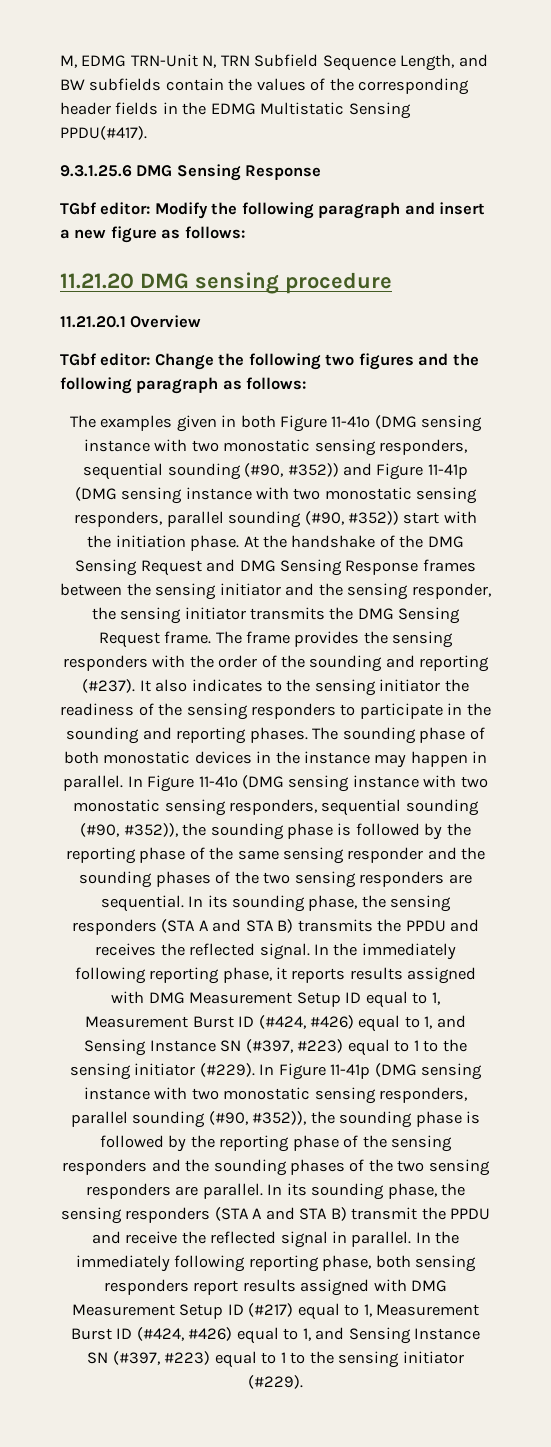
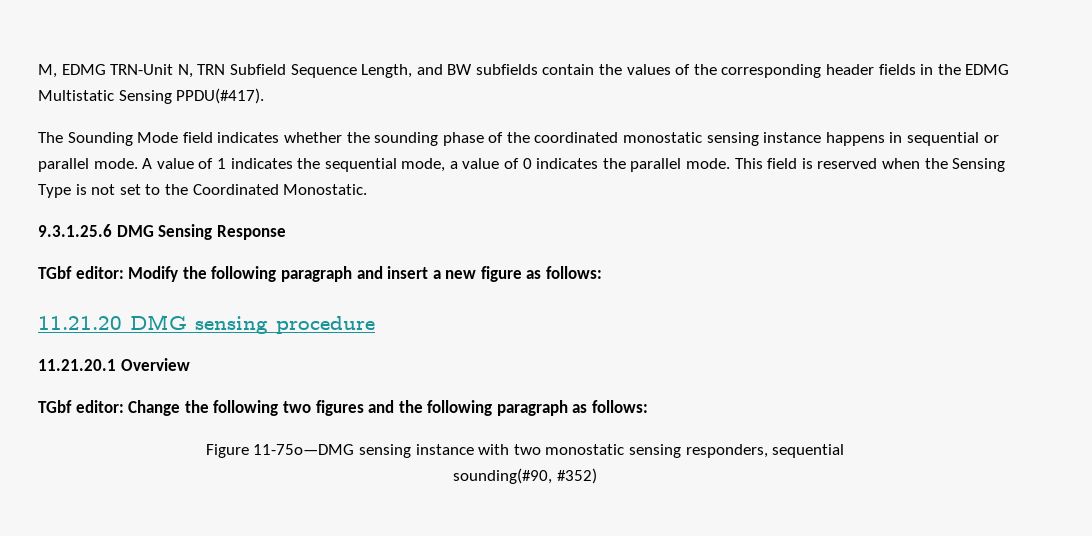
+ The Sounding Mode field indicates whether the sounding phase of the coordinated monostatic sensing instance happens in sequential or parallel mode. A value of 1 indicates the sequential mode, a value of 0 indicates the parallel mode. This field is reserved when the Sensing Type is not set to the Coordinated Monostatic.
- The examples given in both Figure 11-41o (DMG sensing instance with two monostatic sensing responders, sequential sounding (#90, #352)) and Figure 11-41p (DMG sensing instance with two monostatic sensing responders, parallel sounding (#90, #352)) start with the initiation phase. At the handshake of the DMG Sensing Request and DMG Sensing Response frames between the sensing initiator and the sensing responder, the sensing initiator transmits the DMG Sensing Request frame. The frame provides the sensing responders with the order of the sounding and reporting (#237). It also indicates to the sensing initiator the readiness of the sensing responders to participate in the sounding and reporting phases. The sounding phase of both monostatic devices in the instance may happen in parallel. In Figure 11-41o (DMG sensing instance with two monostatic sensing responders, sequential sounding (#90, #352)), the sounding phase is followed by the reporting phase of the same sensing responder and the sounding phases of the two sensing responders are sequential. In its sounding phase, the sensing responders (STA A and STA B) transmits the PPDU and receives the reflected signal. In the immediately following reporting phase, it reports results assigned with DMG Measurement Setup ID equal to 1, Measurement Burst ID (#424, #426) equal to 1, and Sensing Instance SN (#397, #223) equal to 1 to the sensing initiator (#229). In Figure 11-41p (DMG sensing instance with two monostatic sensing responders, parallel sounding (#90, #352)), the sounding phase is followed by the reporting phase of the sensing responders and the sounding phases of the two sensing responders are parallel. In its sounding phase, the sensing responders (STA A and STA B) transmit the PPDU and receive the reflected signal in parallel. In the immediately following reporting phase, both sensing responders report results assigned with DMG Measurement Setup ID (#217) equal to 1, Measurement Burst ID (#424, #426) equal to 1, and Sensing Instance SN (#397, #223) equal to 1 to the sensing initiator (#229).
+ Figure 11-75o—DMG sensing instance with two monostatic sensing responders, sequential
+ sounding(#90, #352)

